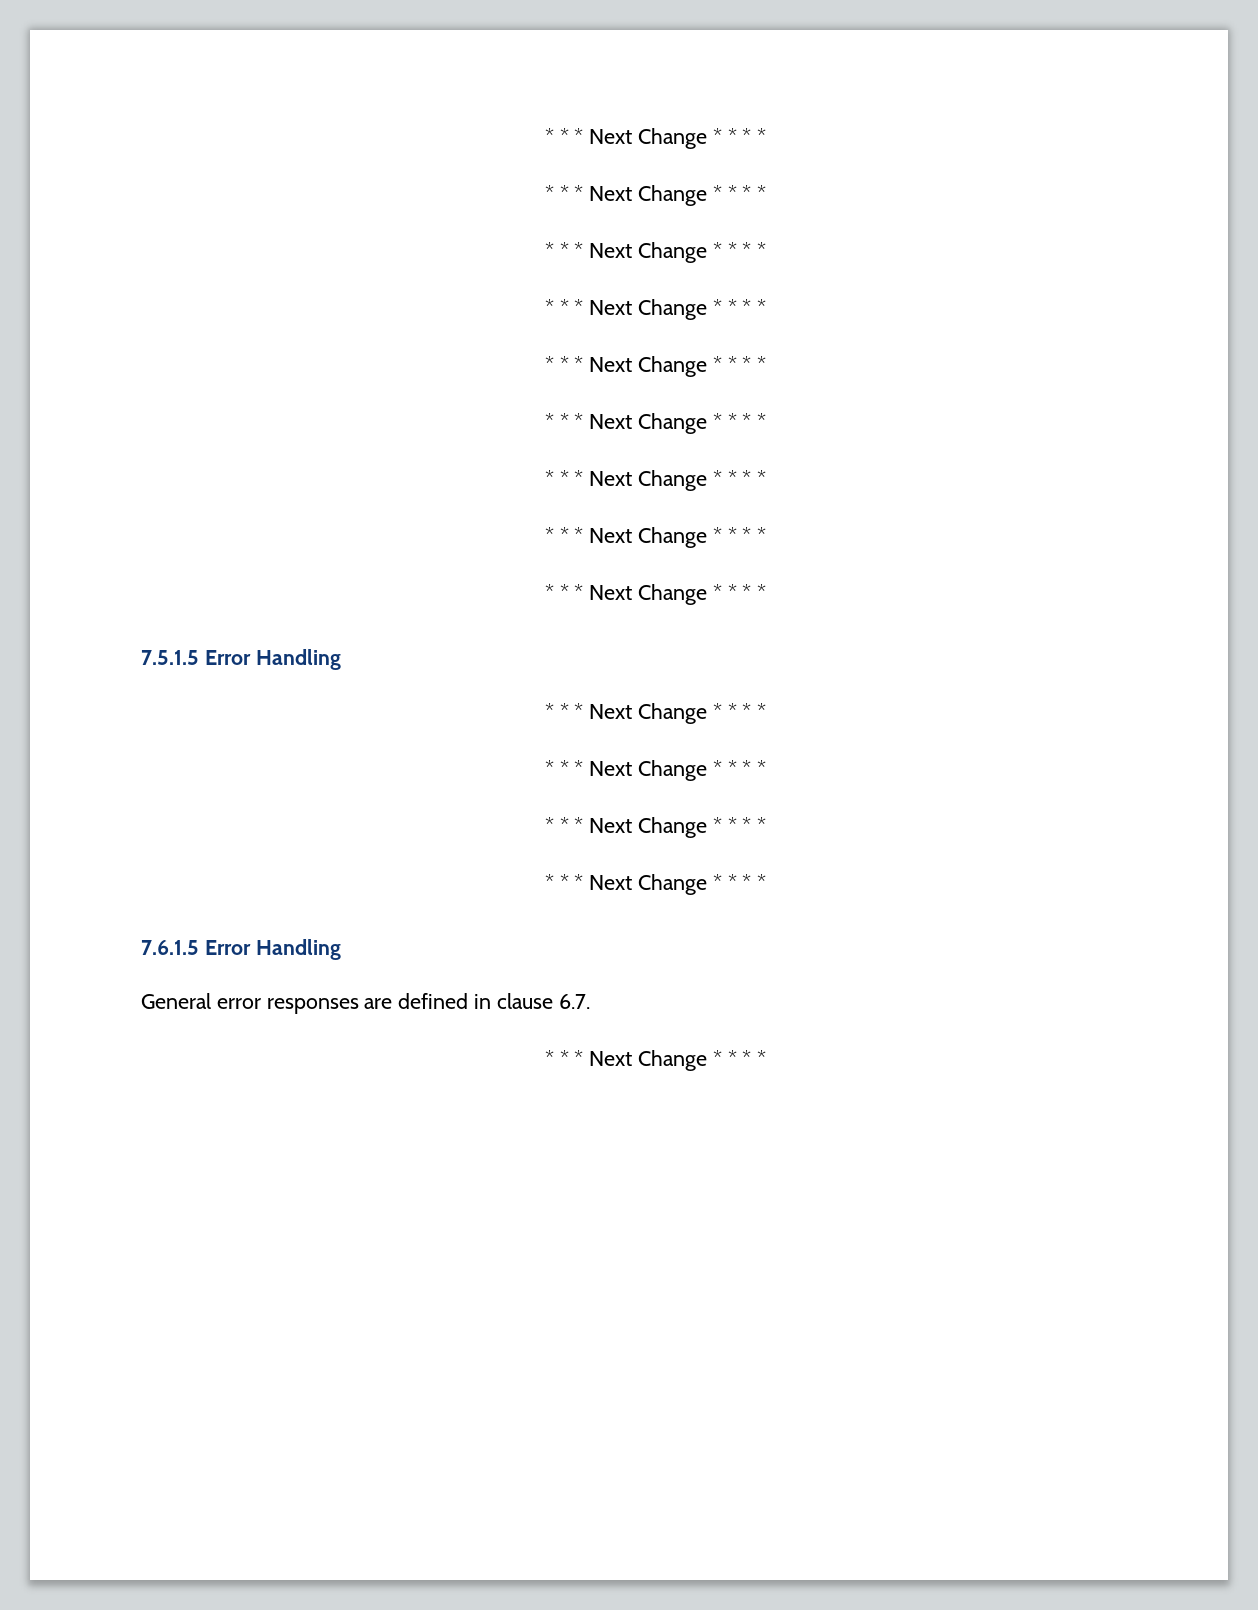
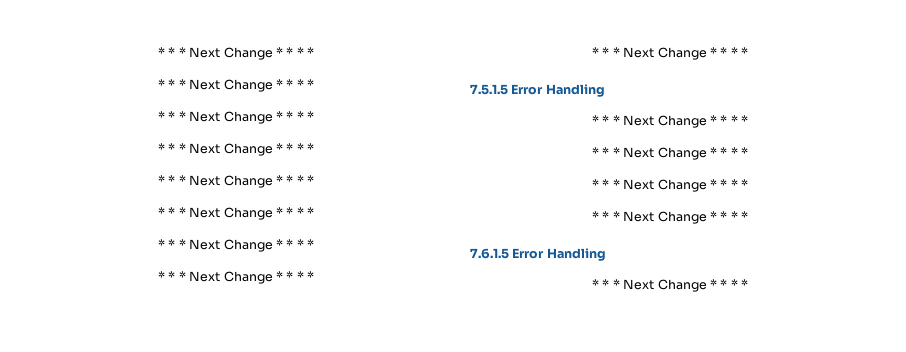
- General error responses are defined in clause 6.7.

